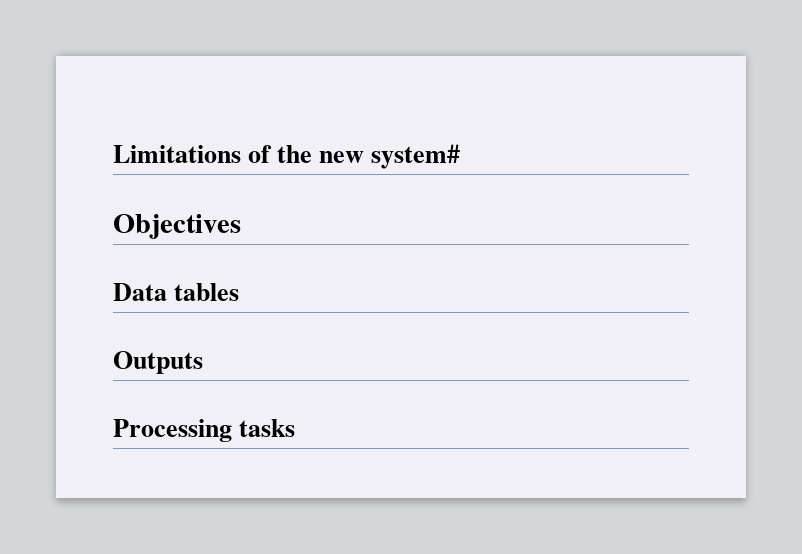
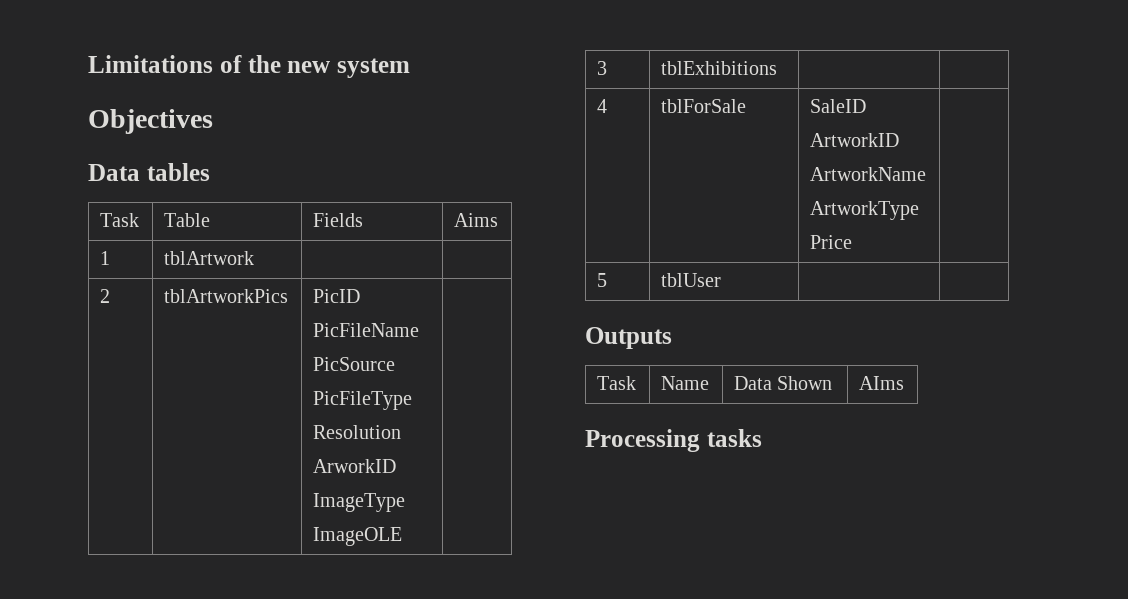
- Limitations of the new system#
+ Limitations of the new system
+ Task | Table | Fields | Aims
+ 1 | tblArtwork | |
+ 2 | tblArtworkPics | PicID
+ PicFileName
+ PicSource
+ PicFileType
+ Resolution
+ ArworkID
+ ImageType
+ ImageOLE |
+ 3 | tblExhibitions | |
+ 4 | tblForSale | SaleID
+ ArtworkID
+ ArtworkName
+ ArtworkType
+ Price |
+ 5 | tblUser | |
  Outputs
+ Task | Name | Data Shown | AIms

